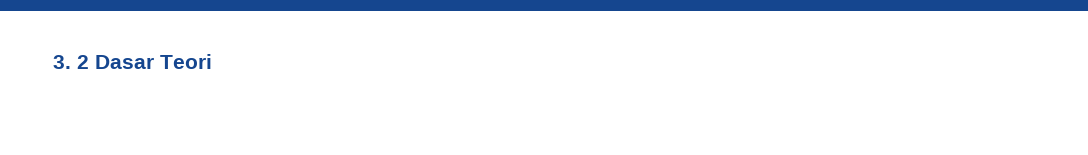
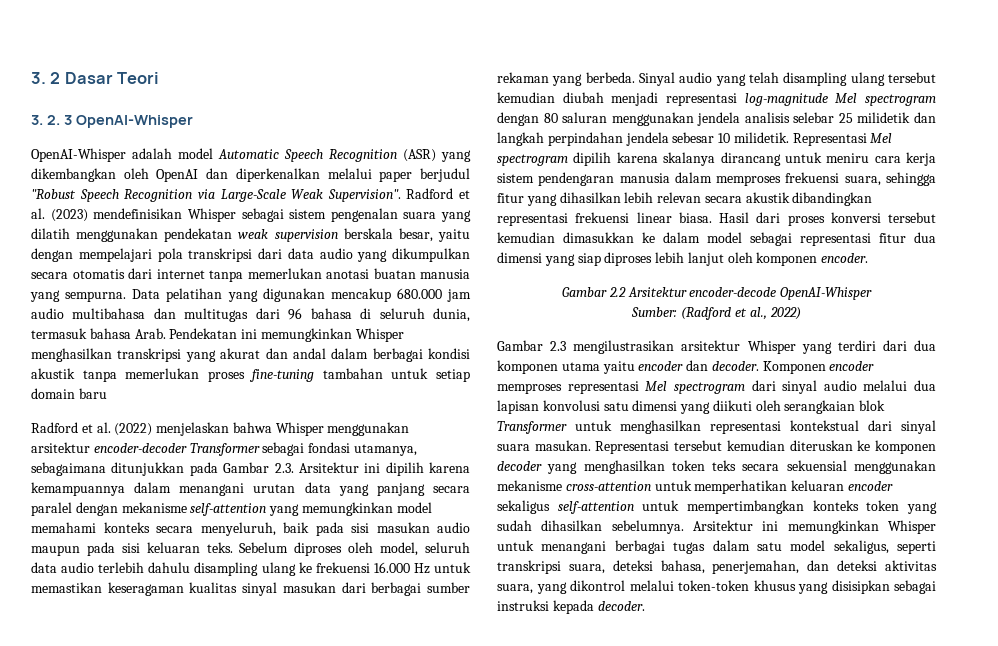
+ 3. 2. 3 OpenAI-Whisper
+ OpenAI-Whisper adalah model Automatic Speech Recognition (ASR) yang dikembangkan oleh OpenAI dan diperkenalkan melalui paper berjudul "Robust Speech Recognition via Large-Scale Weak Supervision". Radford et al. (2023) mendefinisikan Whisper sebagai sistem pengenalan suara yang dilatih menggunakan pendekatan weak supervision berskala besar, yaitu dengan mempelajari pola transkripsi dari data audio yang dikumpulkan secara otomatis dari internet tanpa memerlukan anotasi buatan manusia yang sempurna. Data pelatihan yang digunakan mencakup 680.000 jam audio multibahasa dan multitugas dari 96 bahasa di seluruh dunia, termasuk bahasa Arab. Pendekatan ini memungkinkan Whisper menghasilkan transkripsi yang akurat dan andal dalam berbagai kondisi akustik tanpa memerlukan proses fine-tuning tambahan untuk setiap domain baru
+ Radford et al. (2022) menjelaskan bahwa Whisper menggunakan arsitektur encoder-decoder Transformer sebagai fondasi utamanya, sebagaimana ditunjukkan pada Gambar 2.3. Arsitektur ini dipilih karena kemampuannya dalam menangani urutan data yang panjang secara paralel dengan mekanisme self-attention yang memungkinkan model memahami konteks secara menyeluruh, baik pada sisi masukan audio maupun pada sisi keluaran teks. Sebelum diproses oleh model, seluruh data audio terlebih dahulu disampling ulang ke frekuensi 16.000 Hz untuk memastikan keseragaman kualitas sinyal masukan dari berbagai sumber rekaman yang berbeda. Sinyal audio yang telah disampling ulang tersebut kemudian diubah menjadi representasi log-magnitude Mel spectrogram dengan 80 saluran menggunakan jendela analisis selebar 25 milidetik dan langkah perpindahan jendela sebesar 10 milidetik. Representasi Mel spectrogram dipilih karena skalanya dirancang untuk meniru cara kerja sistem pendengaran manusia dalam memproses frekuensi suara, sehingga fitur yang dihasilkan lebih relevan secara akustik dibandingkan representasi frekuensi linear biasa. Hasil dari proses konversi tersebut kemudian dimasukkan ke dalam model sebagai representasi fitur dua dimensi yang siap diproses lebih lanjut oleh komponen encoder.
+ Gambar 2.2 Arsitektur encoder-decode OpenAI-Whisper
+ Sumber: (Radford et al., 2022)
+ Gambar 2.3 mengilustrasikan arsitektur Whisper yang terdiri dari dua komponen utama yaitu encoder dan decoder. Komponen encoder memproses representasi Mel spectrogram dari sinyal audio melalui dua lapisan konvolusi satu dimensi yang diikuti oleh serangkaian blok Transformer untuk menghasilkan representasi kontekstual dari sinyal suara masukan. Representasi tersebut kemudian diteruskan ke komponen decoder yang menghasilkan token teks secara sekuensial menggunakan mekanisme cross-attention untuk memperhatikan keluaran encoder sekaligus self-attention untuk mempertimbangkan konteks token yang sudah dihasilkan sebelumnya. Arsitektur ini memungkinkan Whisper untuk menangani berbagai tugas dalam satu model sekaligus, seperti transkripsi suara, deteksi bahasa, penerjemahan, dan deteksi aktivitas suara, yang dikontrol melalui token-token khusus yang disisipkan sebagai instruksi kepada decoder.

